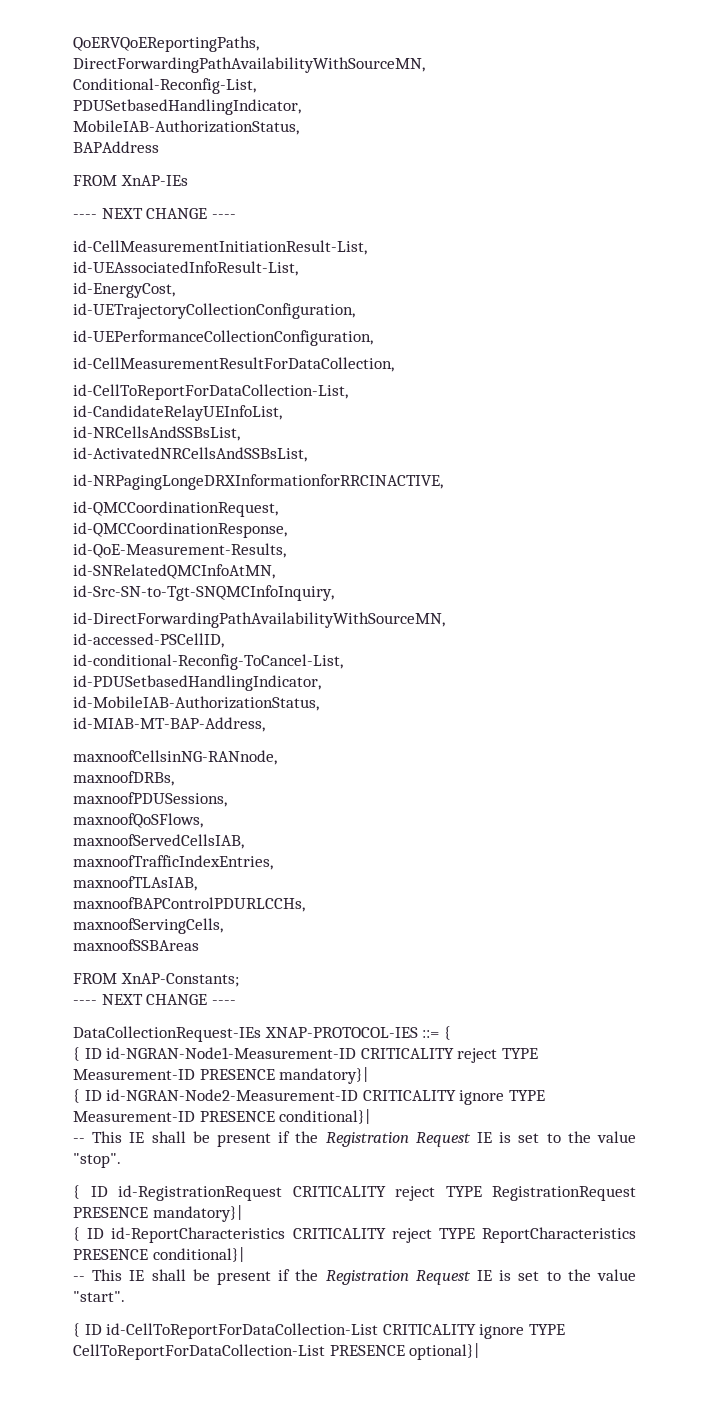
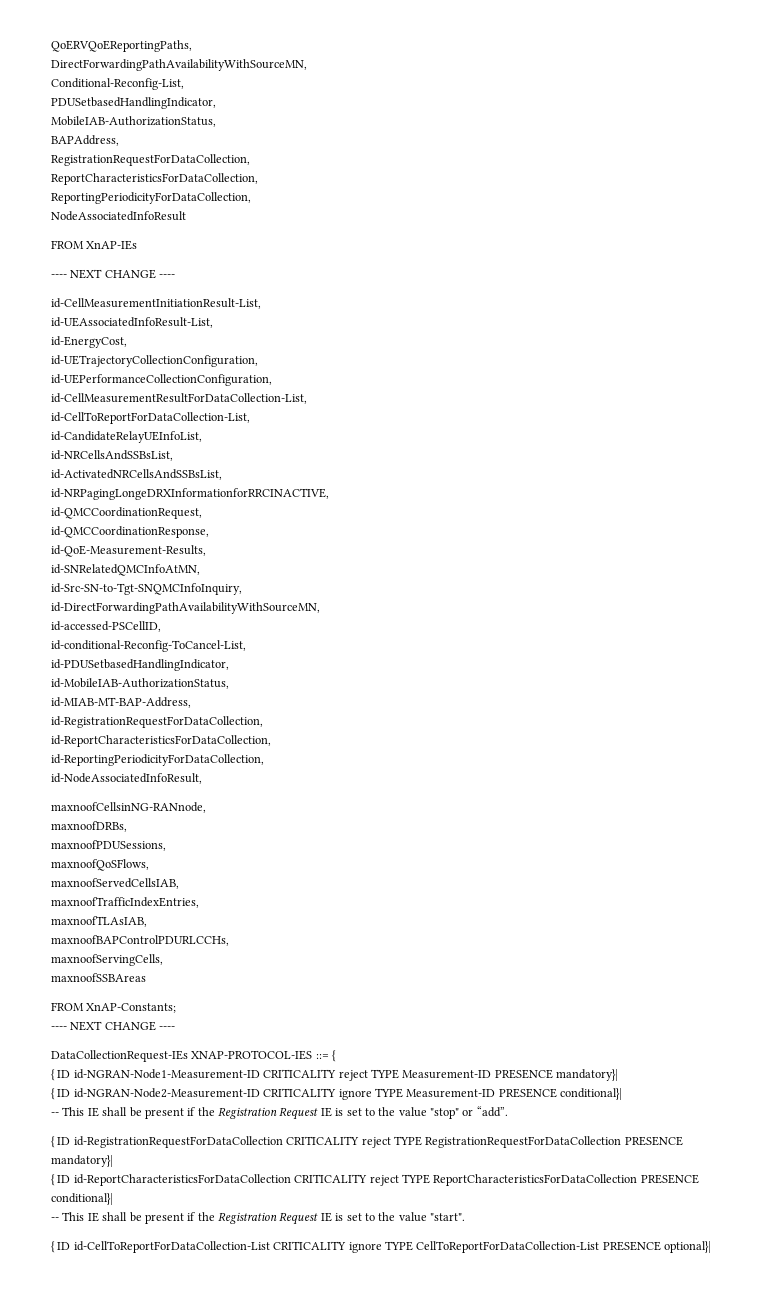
- BAPAddress
+ BAPAddress,
+ RegistrationRequestForDataCollection,
+ ReportCharacteristicsForDataCollection,
+ ReportingPeriodicityForDataCollection,
+ NodeAssociatedInfoResult
- id-CellMeasurementResultForDataCollection,
+ id-CellMeasurementResultForDataCollection-List,
+ id-RegistrationRequestForDataCollection,
+ id-ReportCharacteristicsForDataCollection,
+ id-ReportingPeriodicityForDataCollection,
+ id-NodeAssociatedInfoResult,
- -- This IE shall be present if the Registration Request IE is set to the value "stop".
- { ID id-RegistrationRequest CRITICALITY reject TYPE RegistrationRequest PRESENCE mandatory}|
- { ID id-ReportCharacteristics CRITICALITY reject TYPE ReportCharacteristics PRESENCE conditional}|
+ -- This IE shall be present if the Registration Request IE is set to the value "stop" or “add”.
+ { ID id-RegistrationRequestForDataCollection CRITICALITY reject TYPE RegistrationRequestForDataCollection PRESENCE mandatory}|
+ { ID id-ReportCharacteristicsForDataCollection CRITICALITY reject TYPE ReportCharacteristicsForDataCollection PRESENCE conditional}|

